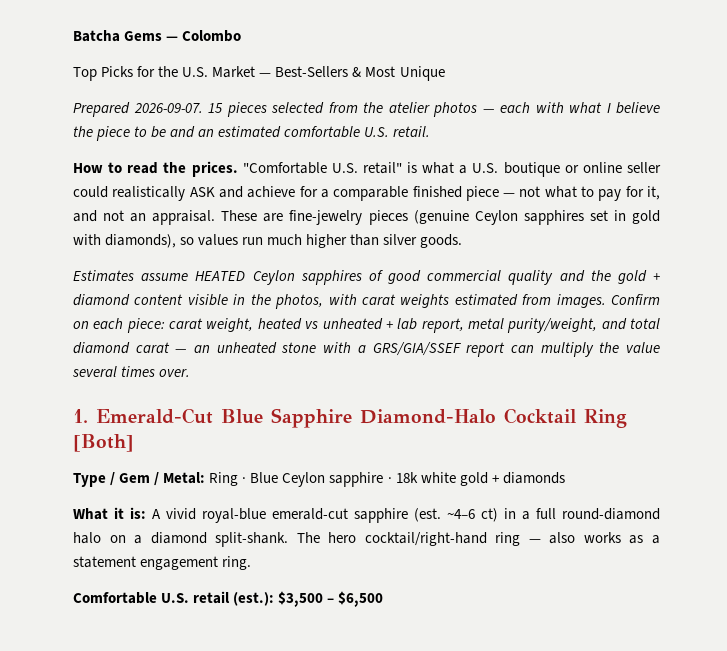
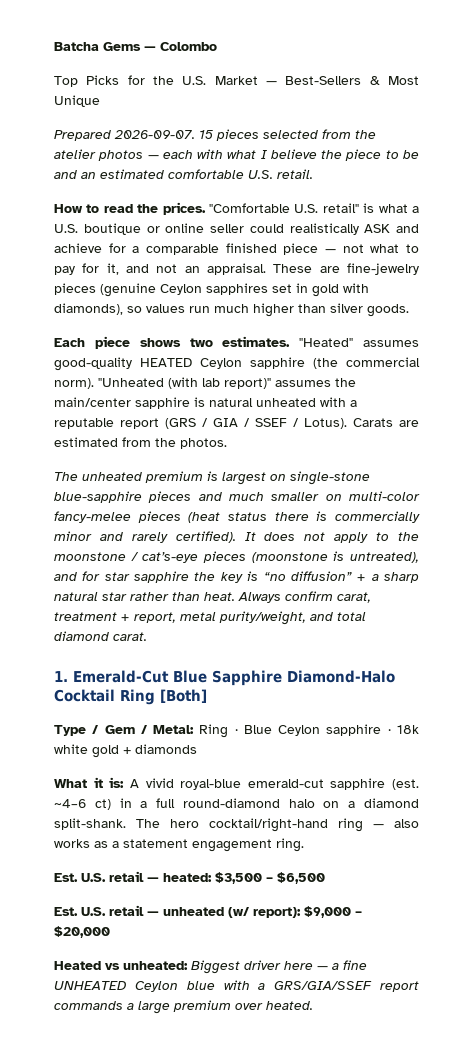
- Estimates assume HEATED Ceylon sapphires of good commercial quality and the gold + diamond content visible in the photos, with carat weights estimated from images. Confirm on each piece: carat weight, heated vs unheated + lab report, metal purity/weight, and total diamond carat — an unheated stone with a GRS/GIA/SSEF report can multiply the value several times over.
+ Each piece shows two estimates. "Heated" assumes good-quality HEATED Ceylon sapphire (the commercial norm). "Unheated (with lab report)" assumes the main/center sapphire is natural unheated with a reputable report (GRS / GIA / SSEF / Lotus). Carats are estimated from the photos.
+ The unheated premium is largest on single-stone blue-sapphire pieces and much smaller on multi-color fancy-melee pieces (heat status there is commercially minor and rarely certified). It does not apply to the moonstone / cat’s-eye pieces (moonstone is untreated), and for star sapphire the key is “no diffusion” + a sharp natural star rather than heat. Always confirm carat, treatment + report, metal purity/weight, and total diamond carat.
- Comfortable U.S. retail (est.): $3,500 – $6,500
+ Est. U.S. retail — heated: $3,500 – $6,500
+ Est. U.S. retail — unheated (w/ report): $9,000 – $20,000
+ Heated vs unheated: Biggest driver here — a fine UNHEATED Ceylon blue with a GRS/GIA/SSEF report commands a large premium over heated.

